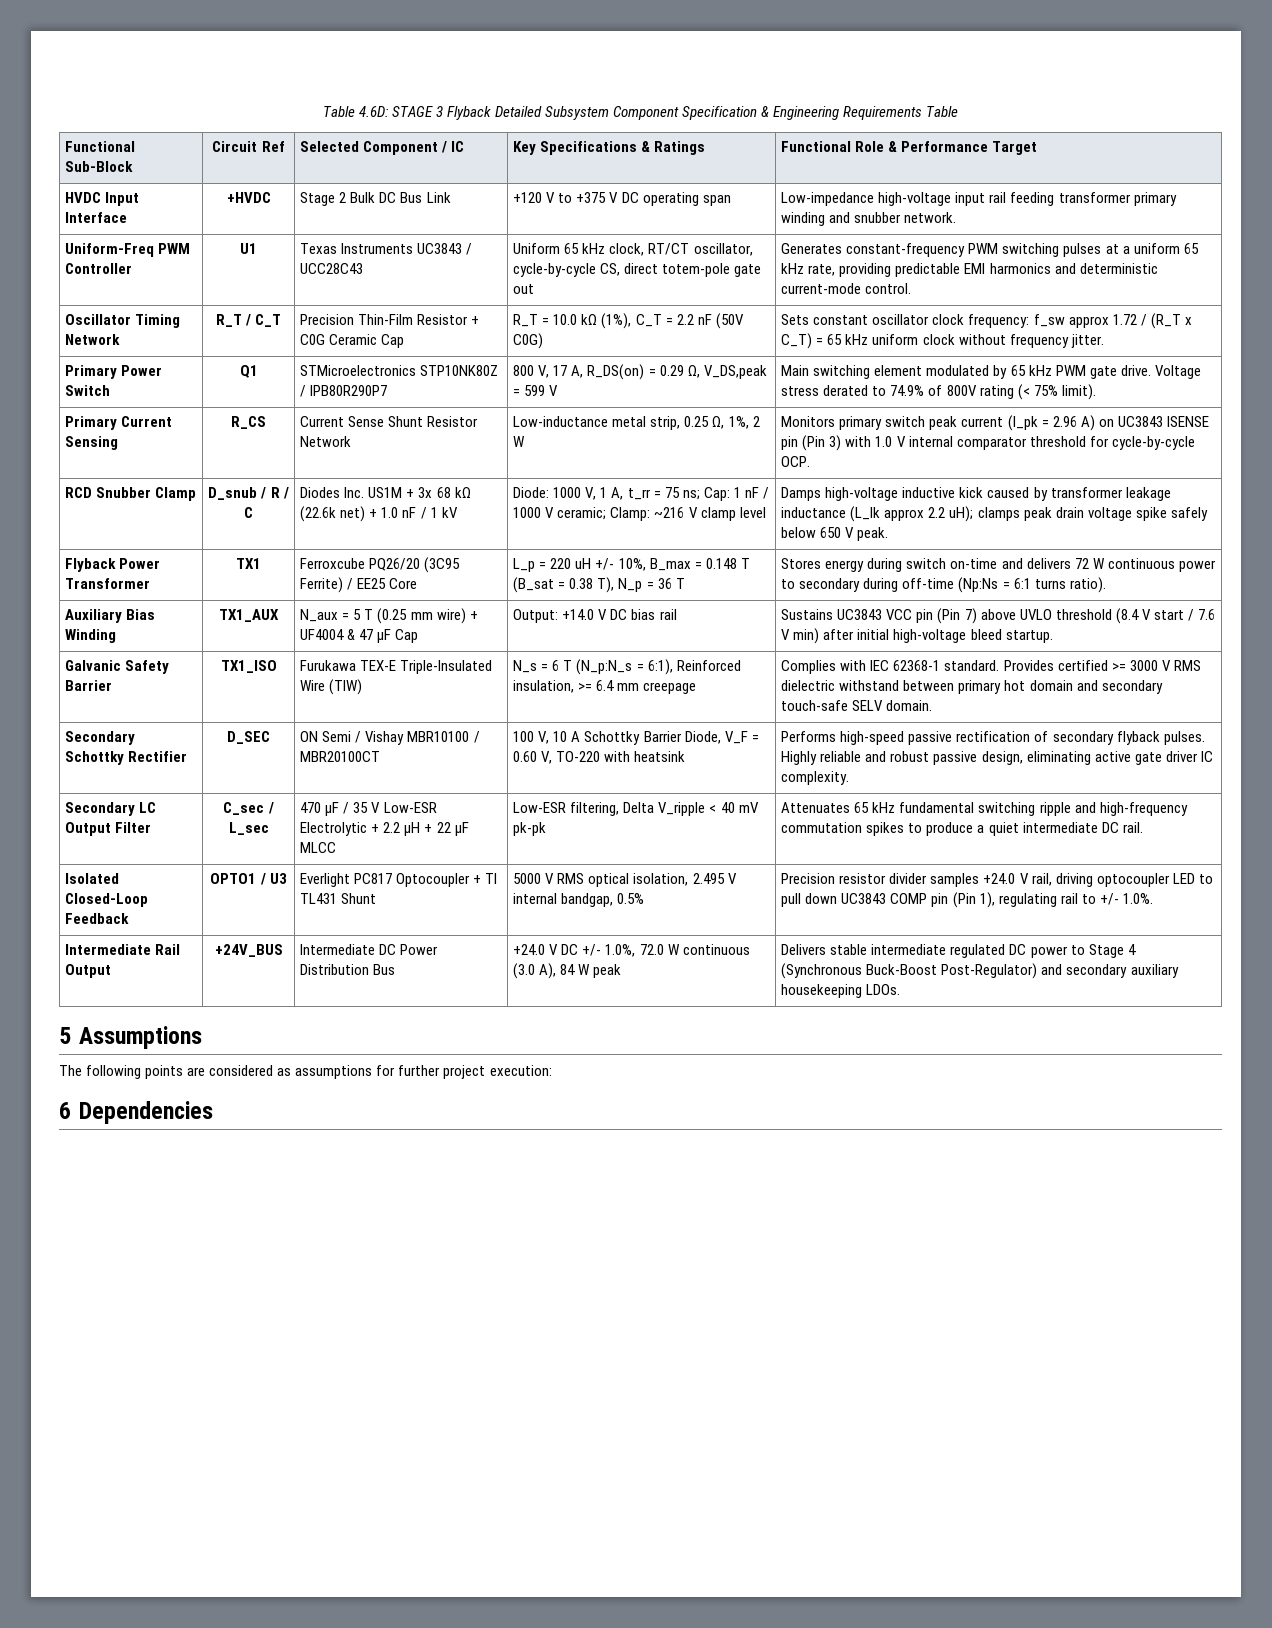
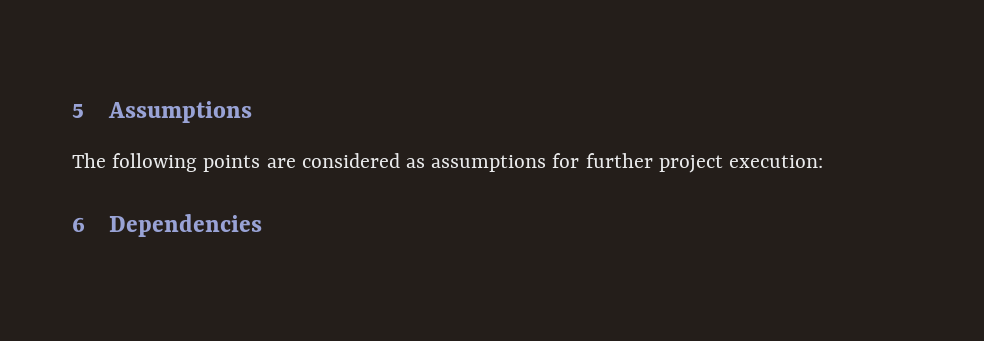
- Table 4.6D: STAGE 3 Flyback Detailed Subsystem Component Specification & Engineering Requirements Table
- Functional Sub-Block | Circuit Ref | Selected Component / IC | Key Specifications & Ratings | Functional Role & Performance Target
- HVDC Input Interface | +HVDC | Stage 2 Bulk DC Bus Link | +120 V to +375 V DC operating span | Low-impedance high-voltage input rail feeding transformer primary winding and snubber network.
- Uniform-Freq PWM Controller | U1 | Texas Instruments UC3843 / UCC28C43 | Uniform 65 kHz clock, RT/CT oscillator, cycle-by-cycle CS, direct totem-pole gate out | Generates constant-frequency PWM switching pulses at a uniform 65 kHz rate, providing predictable EMI harmonics and deterministic current-mode control.
- Oscillator Timing Network | R_T / C_T | Precision Thin-Film Resistor + C0G Ceramic Cap | R_T = 10.0 kΩ (1%), C_T = 2.2 nF (50V C0G) | Sets constant oscillator clock frequency: f_sw approx 1.72 / (R_T x C_T) = 65 kHz uniform clock without frequency jitter.
- Primary Power Switch | Q1 | STMicroelectronics STP10NK80Z / IPB80R290P7 | 800 V, 17 A, R_DS(on) = 0.29 Ω, V_DS,peak = 599 V | Main switching element modulated by 65 kHz PWM gate drive. Voltage stress derated to 74.9% of 800V rating (< 75% limit).
- Primary Current Sensing | R_CS | Current Sense Shunt Resistor Network | Low-inductance metal strip, 0.25 Ω, 1%, 2 W | Monitors primary switch peak current (I_pk = 2.96 A) on UC3843 ISENSE pin (Pin 3) with 1.0 V internal comparator threshold for cycle-by-cycle OCP.
- RCD Snubber Clamp | D_snub / R / C | Diodes Inc. US1M + 3x 68 kΩ (22.6k net) + 1.0 nF / 1 kV | Diode: 1000 V, 1 A, t_rr = 75 ns; Cap: 1 nF / 1000 V ceramic; Clamp: ~216 V clamp level | Damps high-voltage inductive kick caused by transformer leakage inductance (L_lk approx 2.2 uH); clamps peak drain voltage spike safely below 650 V peak.
- Flyback Power Transformer | TX1 | Ferroxcube PQ26/20 (3C95 Ferrite) / EE25 Core | L_p = 220 uH +/- 10%, B_max = 0.148 T (B_sat = 0.38 T), N_p = 36 T | Stores energy during switch on-time and delivers 72 W continuous power to secondary during off-time (Np:Ns = 6:1 turns ratio).
- Auxiliary Bias Winding | TX1_AUX | N_aux = 5 T (0.25 mm wire) + UF4004 & 47 µF Cap | Output: +14.0 V DC bias rail | Sustains UC3843 VCC pin (Pin 7) above UVLO threshold (8.4 V start / 7.6 V min) after initial high-voltage bleed startup.
- Galvanic Safety Barrier | TX1_ISO | Furukawa TEX-E Triple-Insulated Wire (TIW) | N_s = 6 T (N_p:N_s = 6:1), Reinforced insulation, >= 6.4 mm creepage | Complies with IEC 62368-1 standard. Provides certified >= 3000 V RMS dielectric withstand between primary hot domain and secondary touch-safe SELV domain.
- Secondary Schottky Rectifier | D_SEC | ON Semi / Vishay MBR10100 / MBR20100CT | 100 V, 10 A Schottky Barrier Diode, V_F = 0.60 V, TO-220 with heatsink | Performs high-speed passive rectification of secondary flyback pulses. Highly reliable and robust passive design, eliminating active gate driver IC complexity.
- Secondary LC Output Filter | C_sec / L_sec | 470 µF / 35 V Low-ESR Electrolytic + 2.2 µH + 22 µF MLCC | Low-ESR filtering, Delta V_ripple < 40 mV pk-pk | Attenuates 65 kHz fundamental switching ripple and high-frequency commutation spikes to produce a quiet intermediate DC rail.
- Isolated Closed-Loop Feedback | OPTO1 / U3 | Everlight PC817 Optocoupler + TI TL431 Shunt | 5000 V RMS optical isolation, 2.495 V internal bandgap, 0.5% | Precision resistor divider samples +24.0 V rail, driving optocoupler LED to pull down UC3843 COMP pin (Pin 1), regulating rail to +/- 1.0%.
- Intermediate Rail Output | +24V_BUS | Intermediate DC Power Distribution Bus | +24.0 V DC +/- 1.0%, 72.0 W continuous (3.0 A), 84 W peak | Delivers stable intermediate regulated DC power to Stage 4 (Synchronous Buck-Boost Post-Regulator) and secondary auxiliary housekeeping LDOs.

